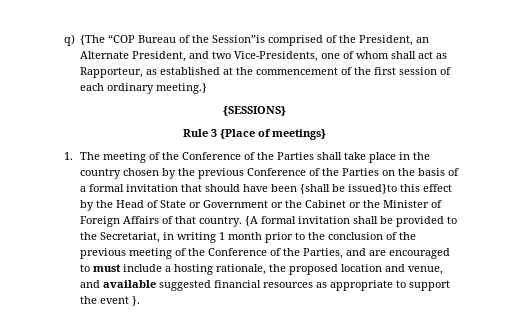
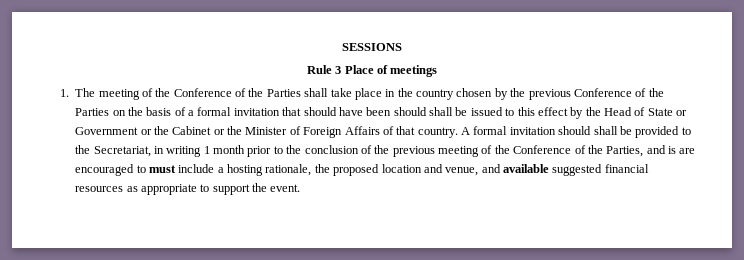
- q) {The “COP Bureau of the Session”is comprised of the President, an Alternate President, and two Vice-Presidents, one of whom shall act as Rapporteur, as established at the commencement of the first session of each ordinary meeting.}
- {SESSIONS}
+ SESSIONS
- Rule 3 {Place of meetings}
+ Rule 3 Place of meetings
- 1. The meeting of the Conference of the Parties shall take place in the country chosen by the previous Conference of the Parties on the basis of a formal invitation that should have been {shall be issued}to this effect by the Head of State or Government or the Cabinet or the Minister of Foreign Affairs of that country.
+ 1. The meeting of the Conference of the Parties shall take place in the country chosen by the previous Conference of the Parties on the basis of a formal invitation that should have been should shall be issued to this effect by the Head of State or Government or the Cabinet or the Minister of Foreign Affairs of that country.
- {A formal invitation shall be provided to the Secretariat, in writing 1 month prior to the conclusion of the previous meeting of the Conference of the Parties, and are encouraged to must include a hosting rationale, the proposed location and venue, and available suggested financial resources as appropriate to support the event }.
+ A formal invitation should shall be provided to the Secretariat, in writing 1 month prior to the conclusion of the previous meeting of the Conference of the Parties, and is are encouraged to must include a hosting rationale, the proposed location and venue, and available suggested financial resources as appropriate to support the event.

